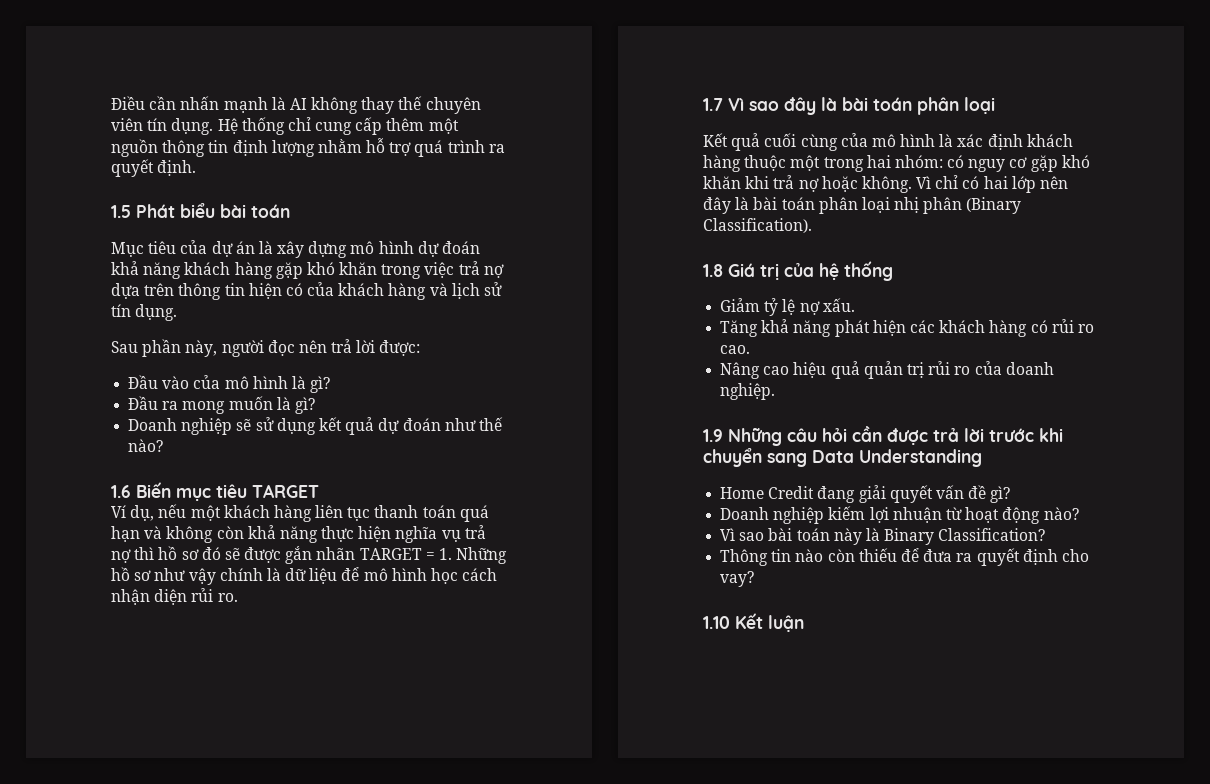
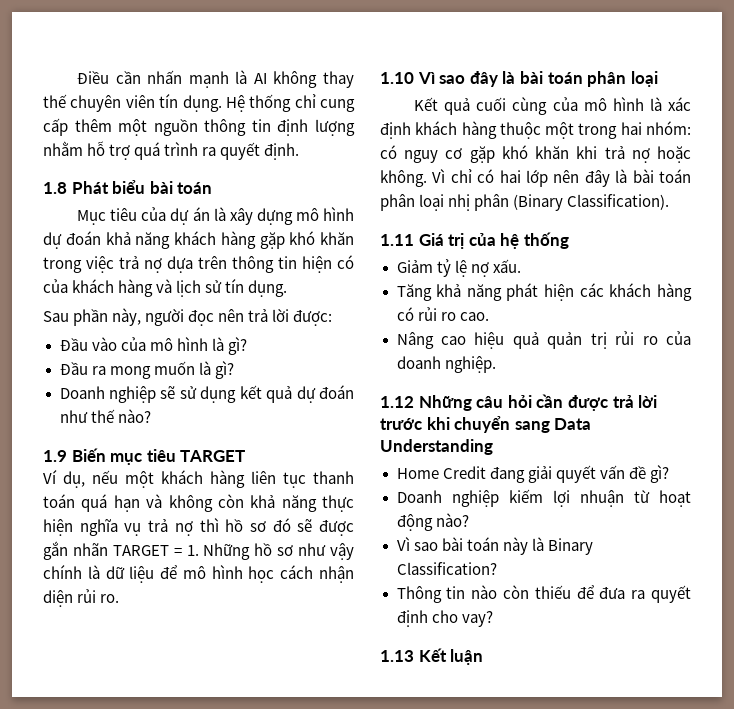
- 1.5 Phát biểu bài toán
+ 1.8 Phát biểu bài toán
- 1.6 Biến mục tiêu TARGET
+ 1.9 Biến mục tiêu TARGET
- 1.7 Vì sao đây là bài toán phân loại
+ 1.10 Vì sao đây là bài toán phân loại
- 1.8 Giá trị của hệ thống
+ 1.11 Giá trị của hệ thống
- 1.9 Những câu hỏi cần được trả lời trước khi chuyển sang Data Understanding
+ 1.12 Những câu hỏi cần được trả lời trước khi chuyển sang Data Understanding
- 1.10 Kết luận
+ 1.13 Kết luận

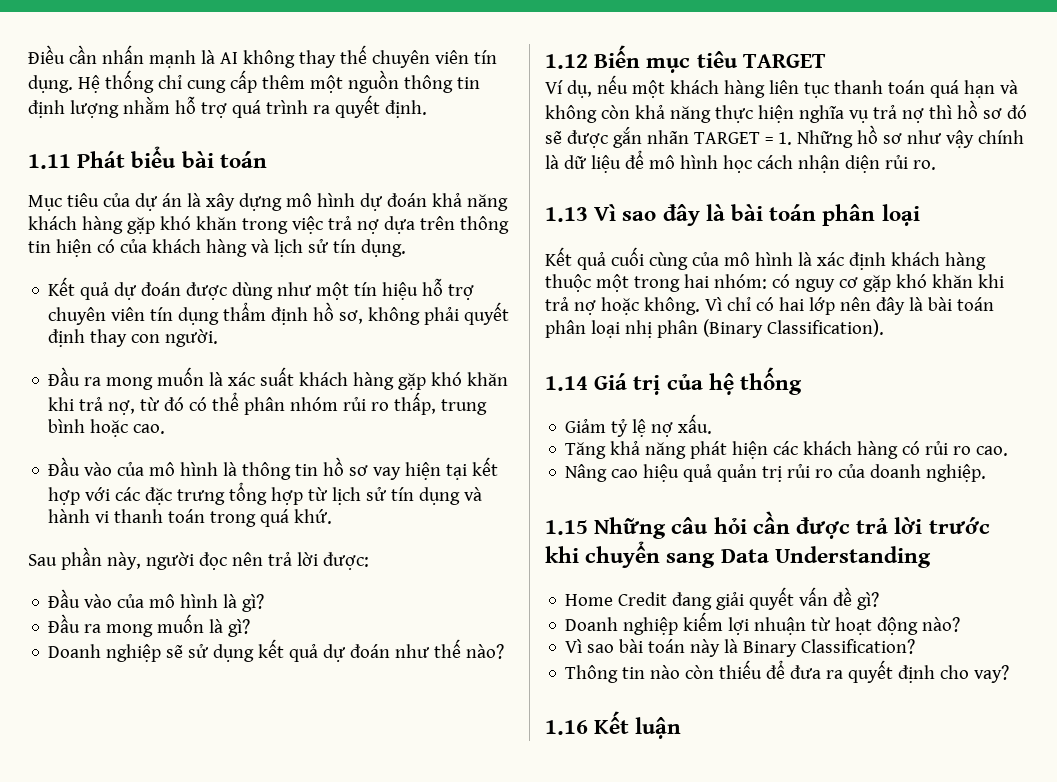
- 1.8 Phát biểu bài toán
+ 1.11 Phát biểu bài toán
+ Kết quả dự đoán được dùng như một tín hiệu hỗ trợ chuyên viên tín dụng thẩm định hồ sơ, không phải quyết định thay con người.
+ Đầu ra mong muốn là xác suất khách hàng gặp khó khăn khi trả nợ, từ đó có thể phân nhóm rủi ro thấp, trung bình hoặc cao.
+ Đầu vào của mô hình là thông tin hồ sơ vay hiện tại kết hợp với các đặc trưng tổng hợp từ lịch sử tín dụng và hành vi thanh toán trong quá khứ.
- 1.9 Biến mục tiêu TARGET
+ 1.12 Biến mục tiêu TARGET
- 1.10 Vì sao đây là bài toán phân loại
+ 1.13 Vì sao đây là bài toán phân loại
- 1.11 Giá trị của hệ thống
+ 1.14 Giá trị của hệ thống
- 1.12 Những câu hỏi cần được trả lời trước khi chuyển sang Data Understanding
+ 1.15 Những câu hỏi cần được trả lời trước khi chuyển sang Data Understanding
- 1.13 Kết luận
+ 1.16 Kết luận

